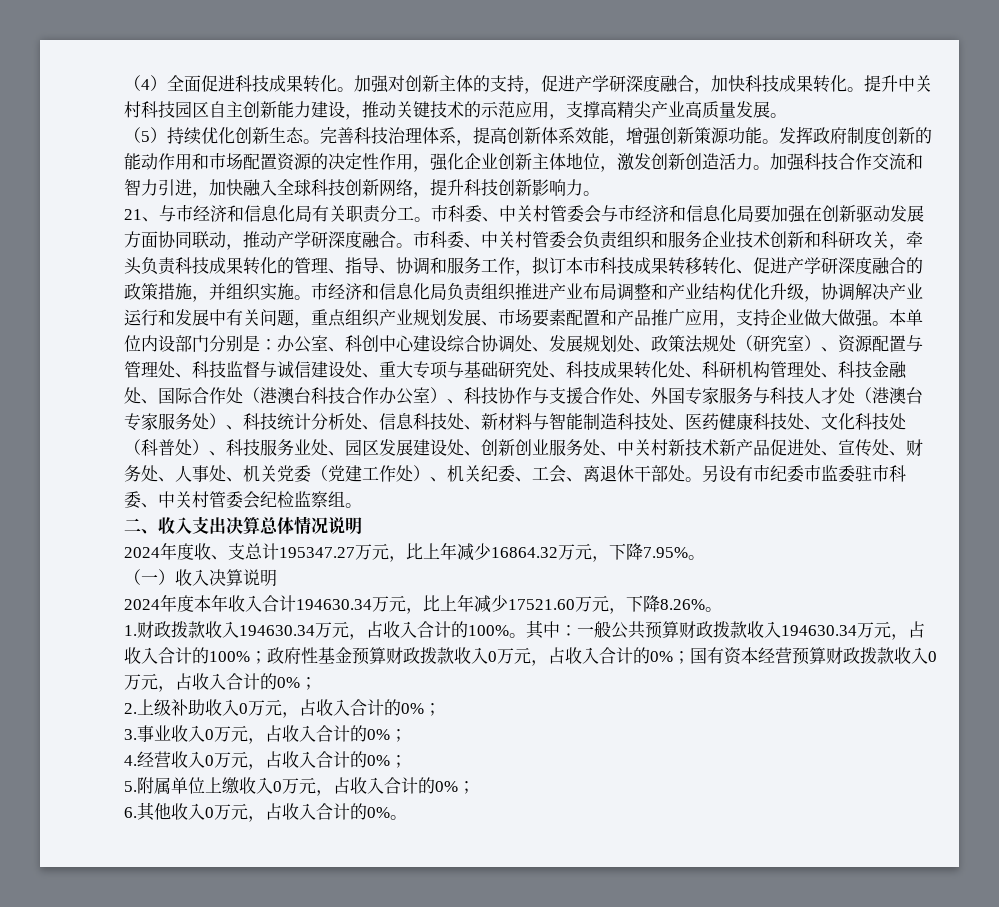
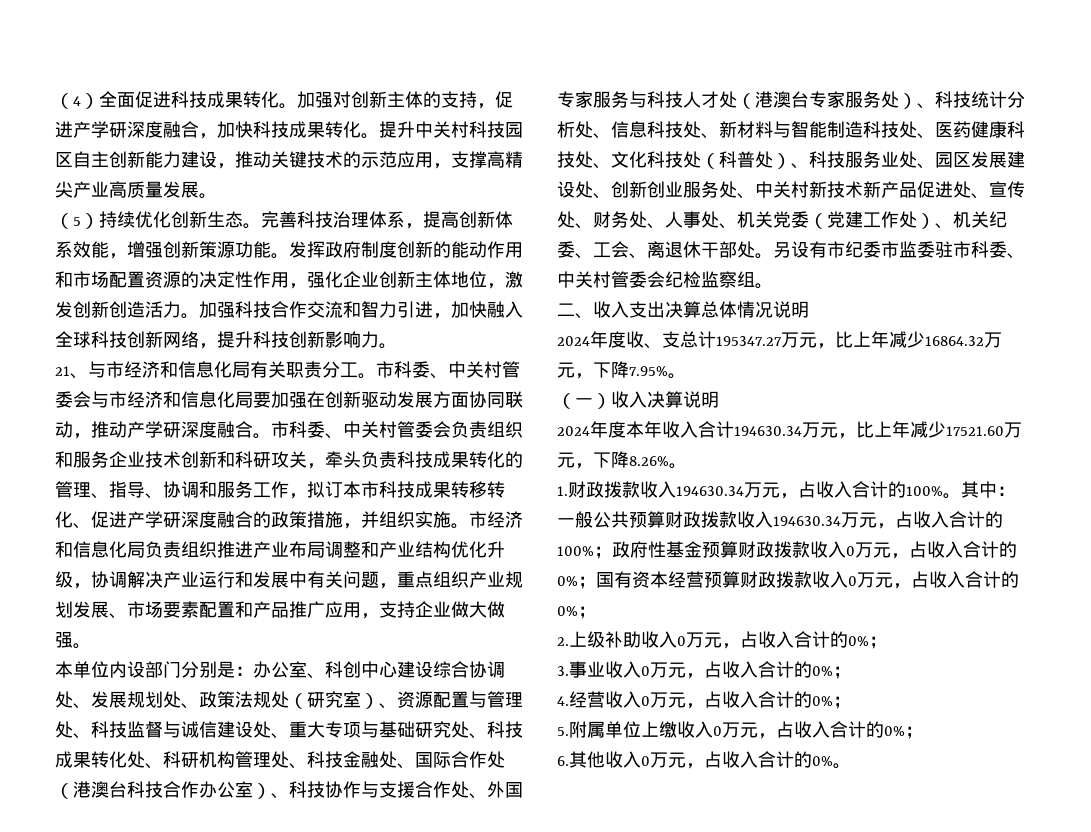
- 市经济和信息化局负责组织推进产业布局调整和产业结构优化升级，协调解决产业运行和发展中有关问题，重点组织产业规划发展、市场要素配置和产品推广应用，支持企业做大做强。本单位内设部门分别是：
+ 市经济和信息化局负责组织推进产业布局调整和产业结构优化升级，协调解决产业运行和发展中有关问题，重点组织产业规划发展、市场要素配置和产品推广应用，支持企业做大做强。
+ 本单位内设部门分别是：

